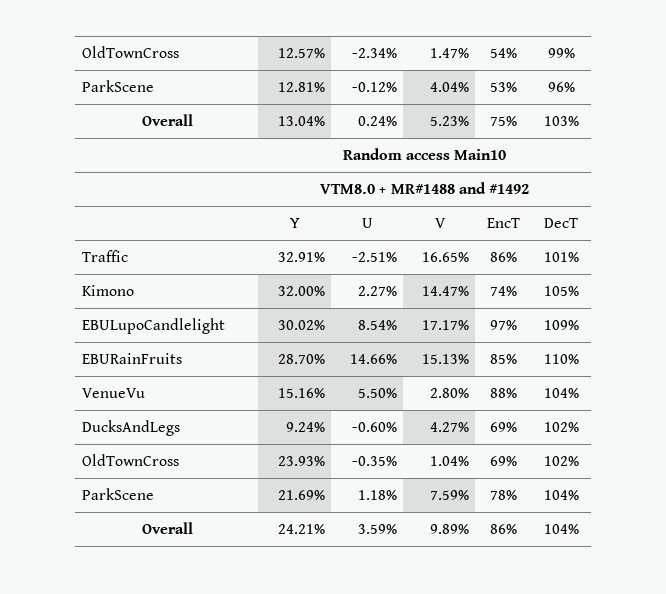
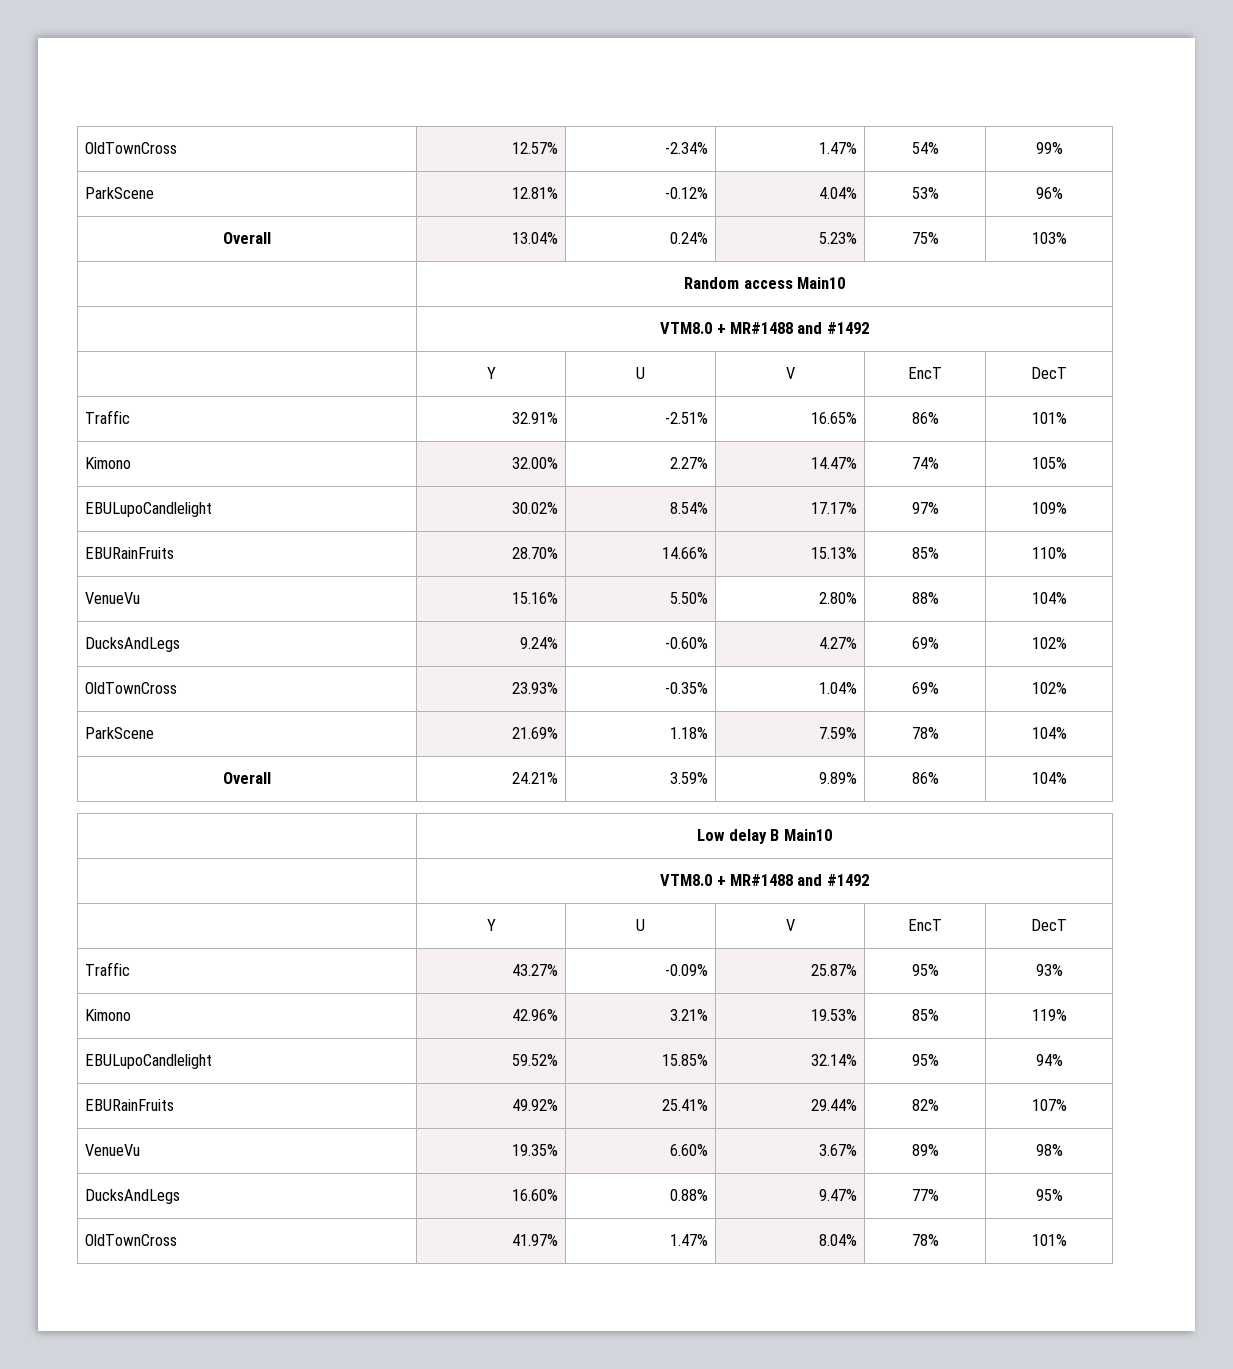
+ | Low delay B Main10
+ | VTM8.0 + MR#1488 and #1492
+ | Y | U | V | EncT | DecT
+ Traffic | 43.27% | -0.09% | 25.87% | 95% | 93%
+ Kimono | 42.96% | 3.21% | 19.53% | 85% | 119%
+ EBULupoCandlelight | 59.52% | 15.85% | 32.14% | 95% | 94%
+ EBURainFruits | 49.92% | 25.41% | 29.44% | 82% | 107%
+ VenueVu | 19.35% | 6.60% | 3.67% | 89% | 98%
+ DucksAndLegs | 16.60% | 0.88% | 9.47% | 77% | 95%
+ OldTownCross | 41.97% | 1.47% | 8.04% | 78% | 101%

